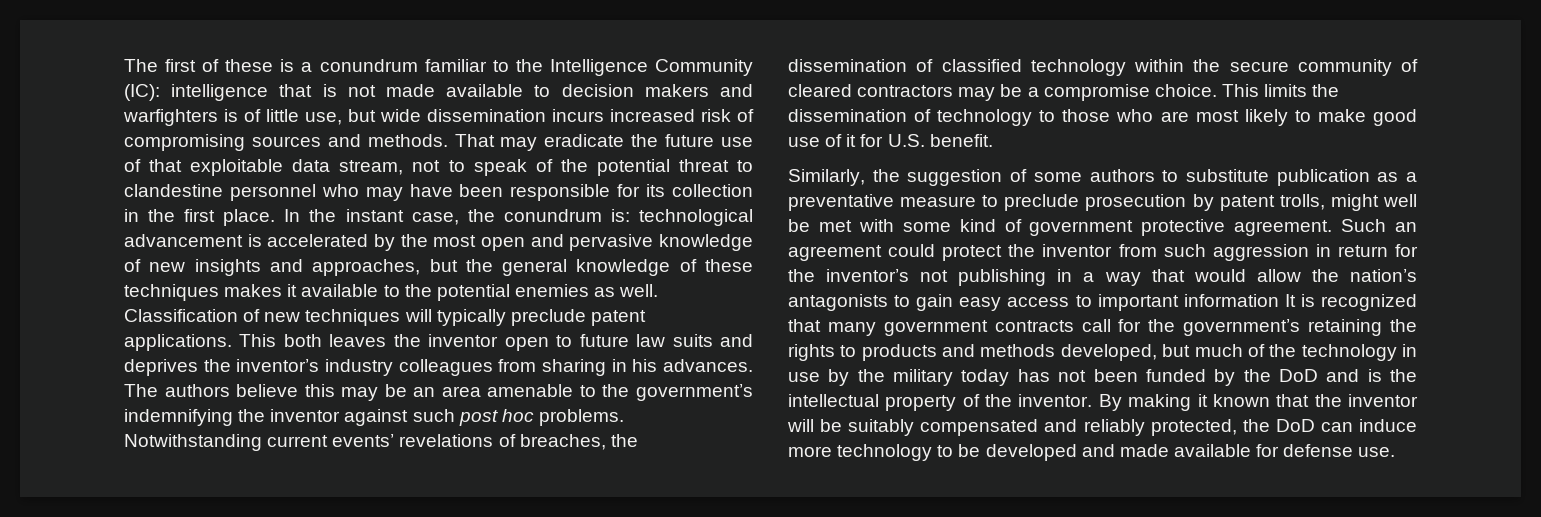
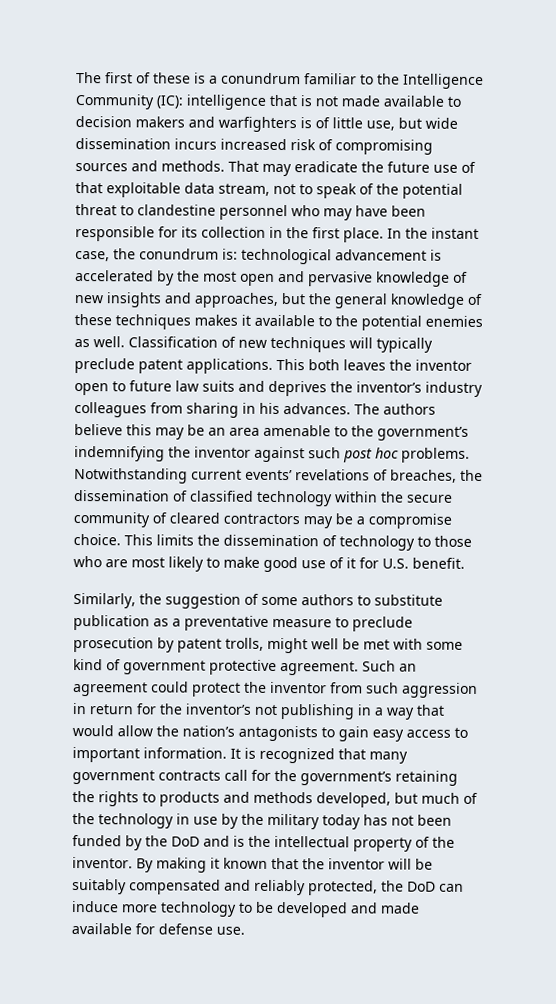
- Such an agreement could protect the inventor from such aggression in return for the inventor’s not publishing in a way that would allow the nation’s antagonists to gain easy access to important information It is recognized that many government contracts call for the government’s retaining the rights to products and methods developed, but much of the technology in use by the military today has not been funded by the DoD and is the intellectual property of the inventor.
+ Such an agreement could protect the inventor from such aggression in return for the inventor’s not publishing in a way that would allow the nation’s antagonists to gain easy access to important information. It is recognized that many government contracts call for the government’s retaining the rights to products and methods developed, but much of the technology in use by the military today has not been funded by the DoD and is the intellectual property of the inventor.

